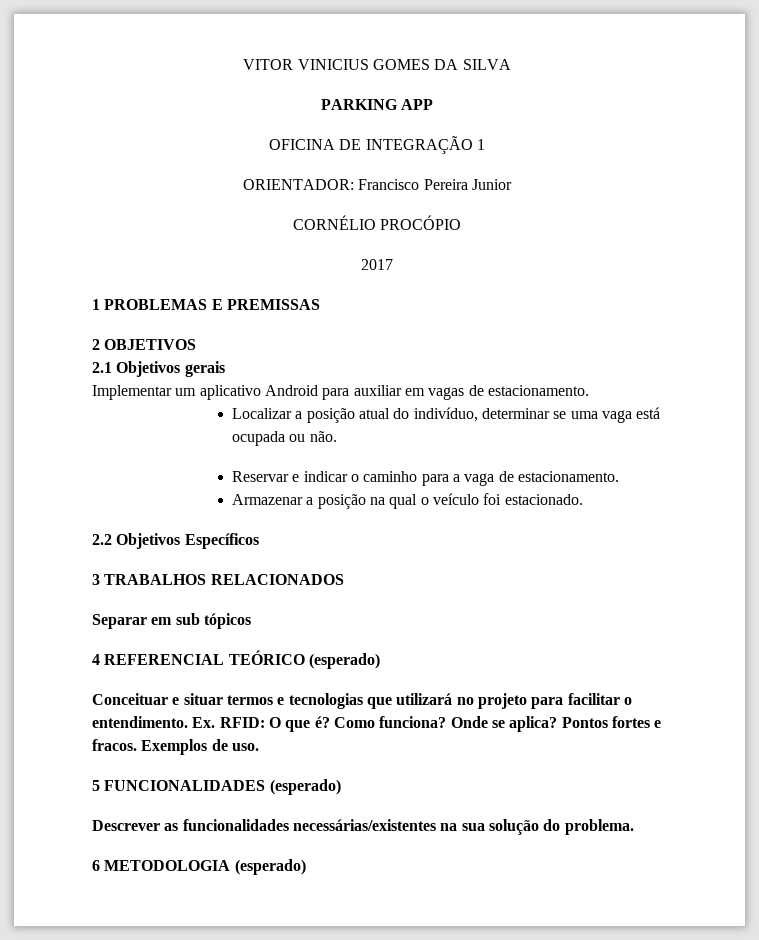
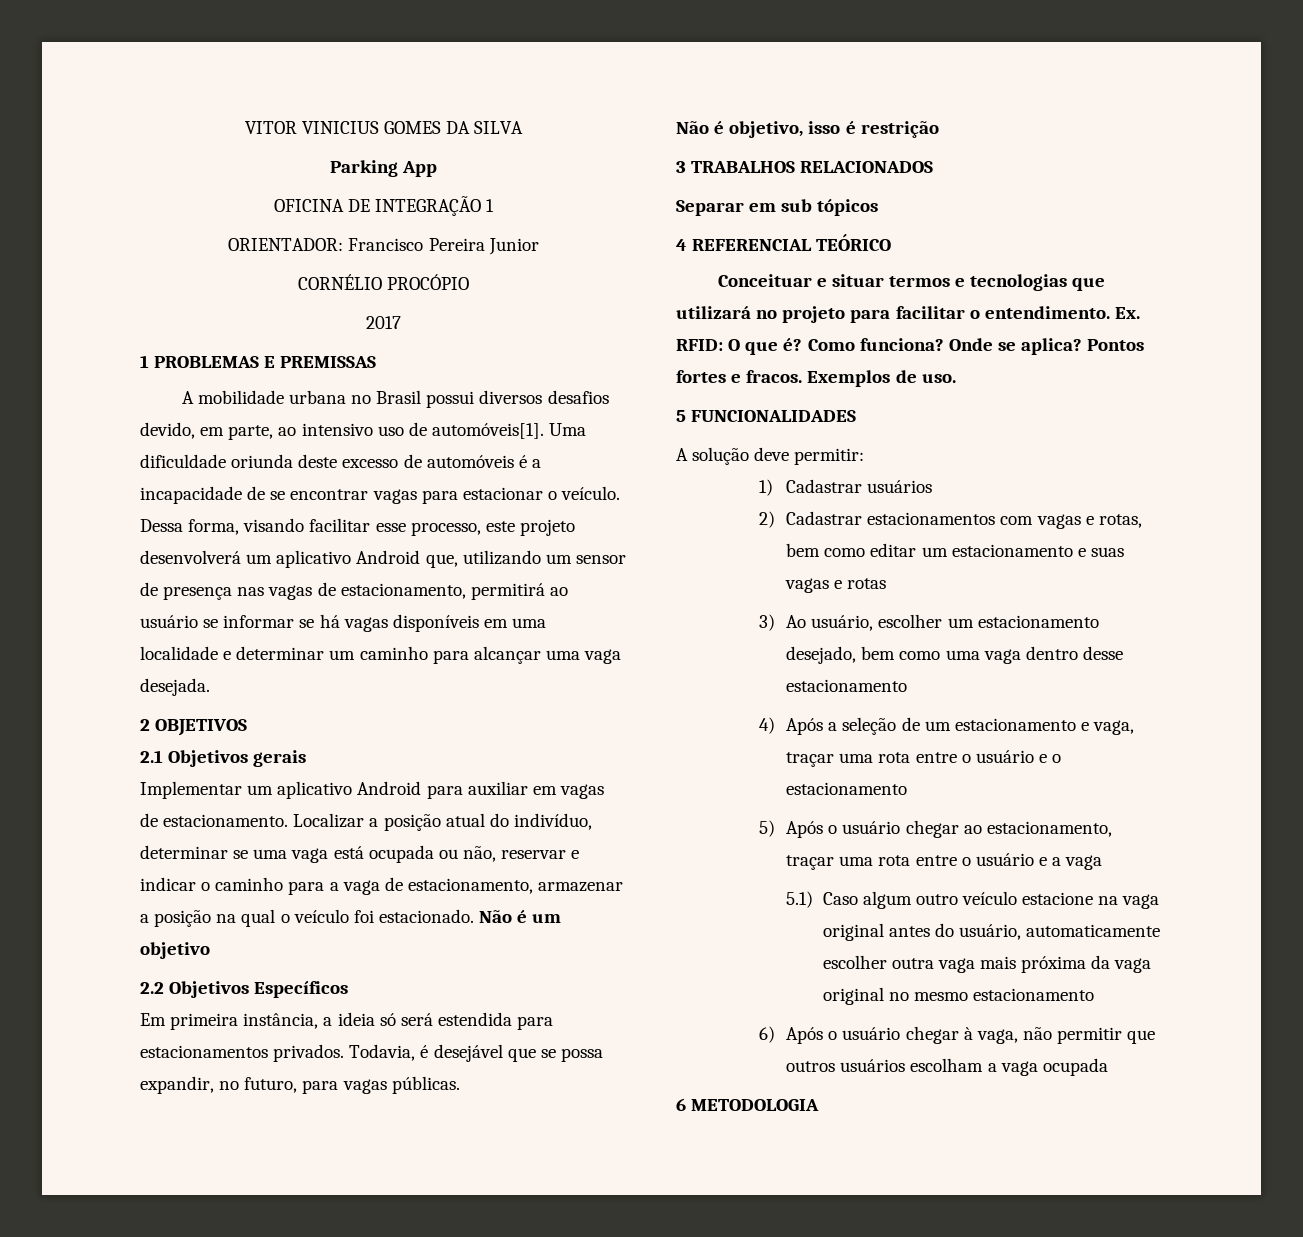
- PARKING APP
+ Parking App
+ A mobilidade urbana no Brasil possui diversos desafios devido, em parte, ao intensivo uso de automóveis[1]. Uma dificuldade oriunda deste excesso de automóveis é a incapacidade de se encontrar vagas para estacionar o veículo. Dessa forma, visando facilitar esse processo, este projeto desenvolverá um aplicativo Android que, utilizando um sensor de presença nas vagas de estacionamento, permitirá ao usuário se informar se há vagas disponíveis em uma localidade e determinar um caminho para alcançar uma vaga desejada.
- Implementar um aplicativo Android para auxiliar em vagas de estacionamento.
- Localizar a posição atual do indivíduo, determinar se uma vaga está ocupada ou não.
- Reservar e indicar o caminho para a vaga de estacionamento.
- Armazenar a posição na qual o veículo foi estacionado.
+ Implementar um aplicativo Android para auxiliar em vagas de estacionamento. Localizar a posição atual do indivíduo, determinar se uma vaga está ocupada ou não, reservar e indicar o caminho para a vaga de estacionamento, armazenar a posição na qual o veículo foi estacionado. Não é um objetivo
+ Em primeira instância, a ideia só será estendida para estacionamentos privados. Todavia, é desejável que se possa expandir, no futuro, para vagas públicas.
+ Não é objetivo, isso é restrição
- 4 REFERENCIAL TEÓRICO (esperado)
+ 4 REFERENCIAL TEÓRICO
- 5 FUNCIONALIDADES (esperado)
- Descrever as funcionalidades necessárias/existentes na sua solução do problema.
+ 5 FUNCIONALIDADES
+ A solução deve permitir:
+ 1) Cadastrar usuários
+ 2) Cadastrar estacionamentos com vagas e rotas, bem como editar um estacionamento e suas vagas e rotas
+ 3) Ao usuário, escolher um estacionamento desejado, bem como uma vaga dentro desse estacionamento
+ 4) Após a seleção de um estacionamento e vaga, traçar uma rota entre o usuário e o estacionamento
+ 5) Após o usuário chegar ao estacionamento, traçar uma rota entre o usuário e a vaga
+ 5.1) Caso algum outro veículo estacione na vaga original antes do usuário, automaticamente escolher outra vaga mais próxima da vaga original no mesmo estacionamento
+ 6) Após o usuário chegar à vaga, não permitir que outros usuários escolham a vaga ocupada
- 6 METODOLOGIA (esperado)
+ 6 METODOLOGIA

